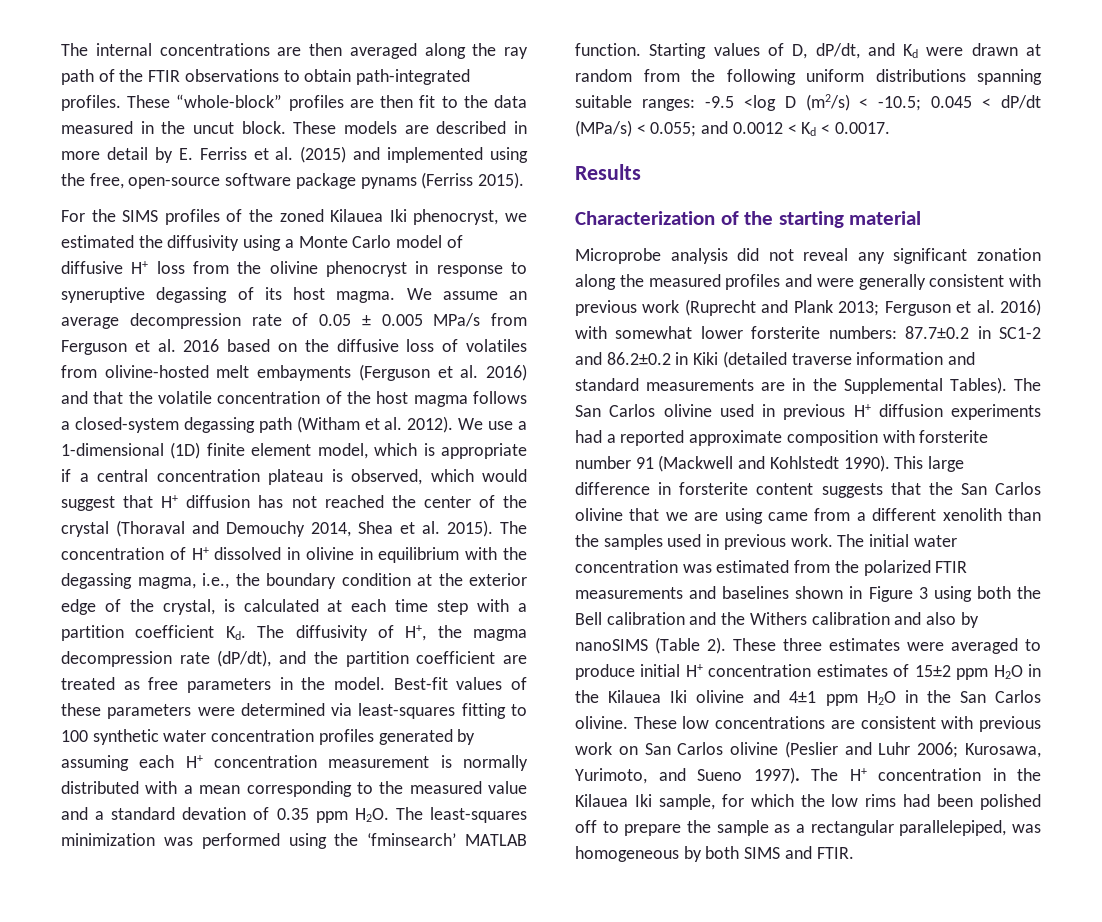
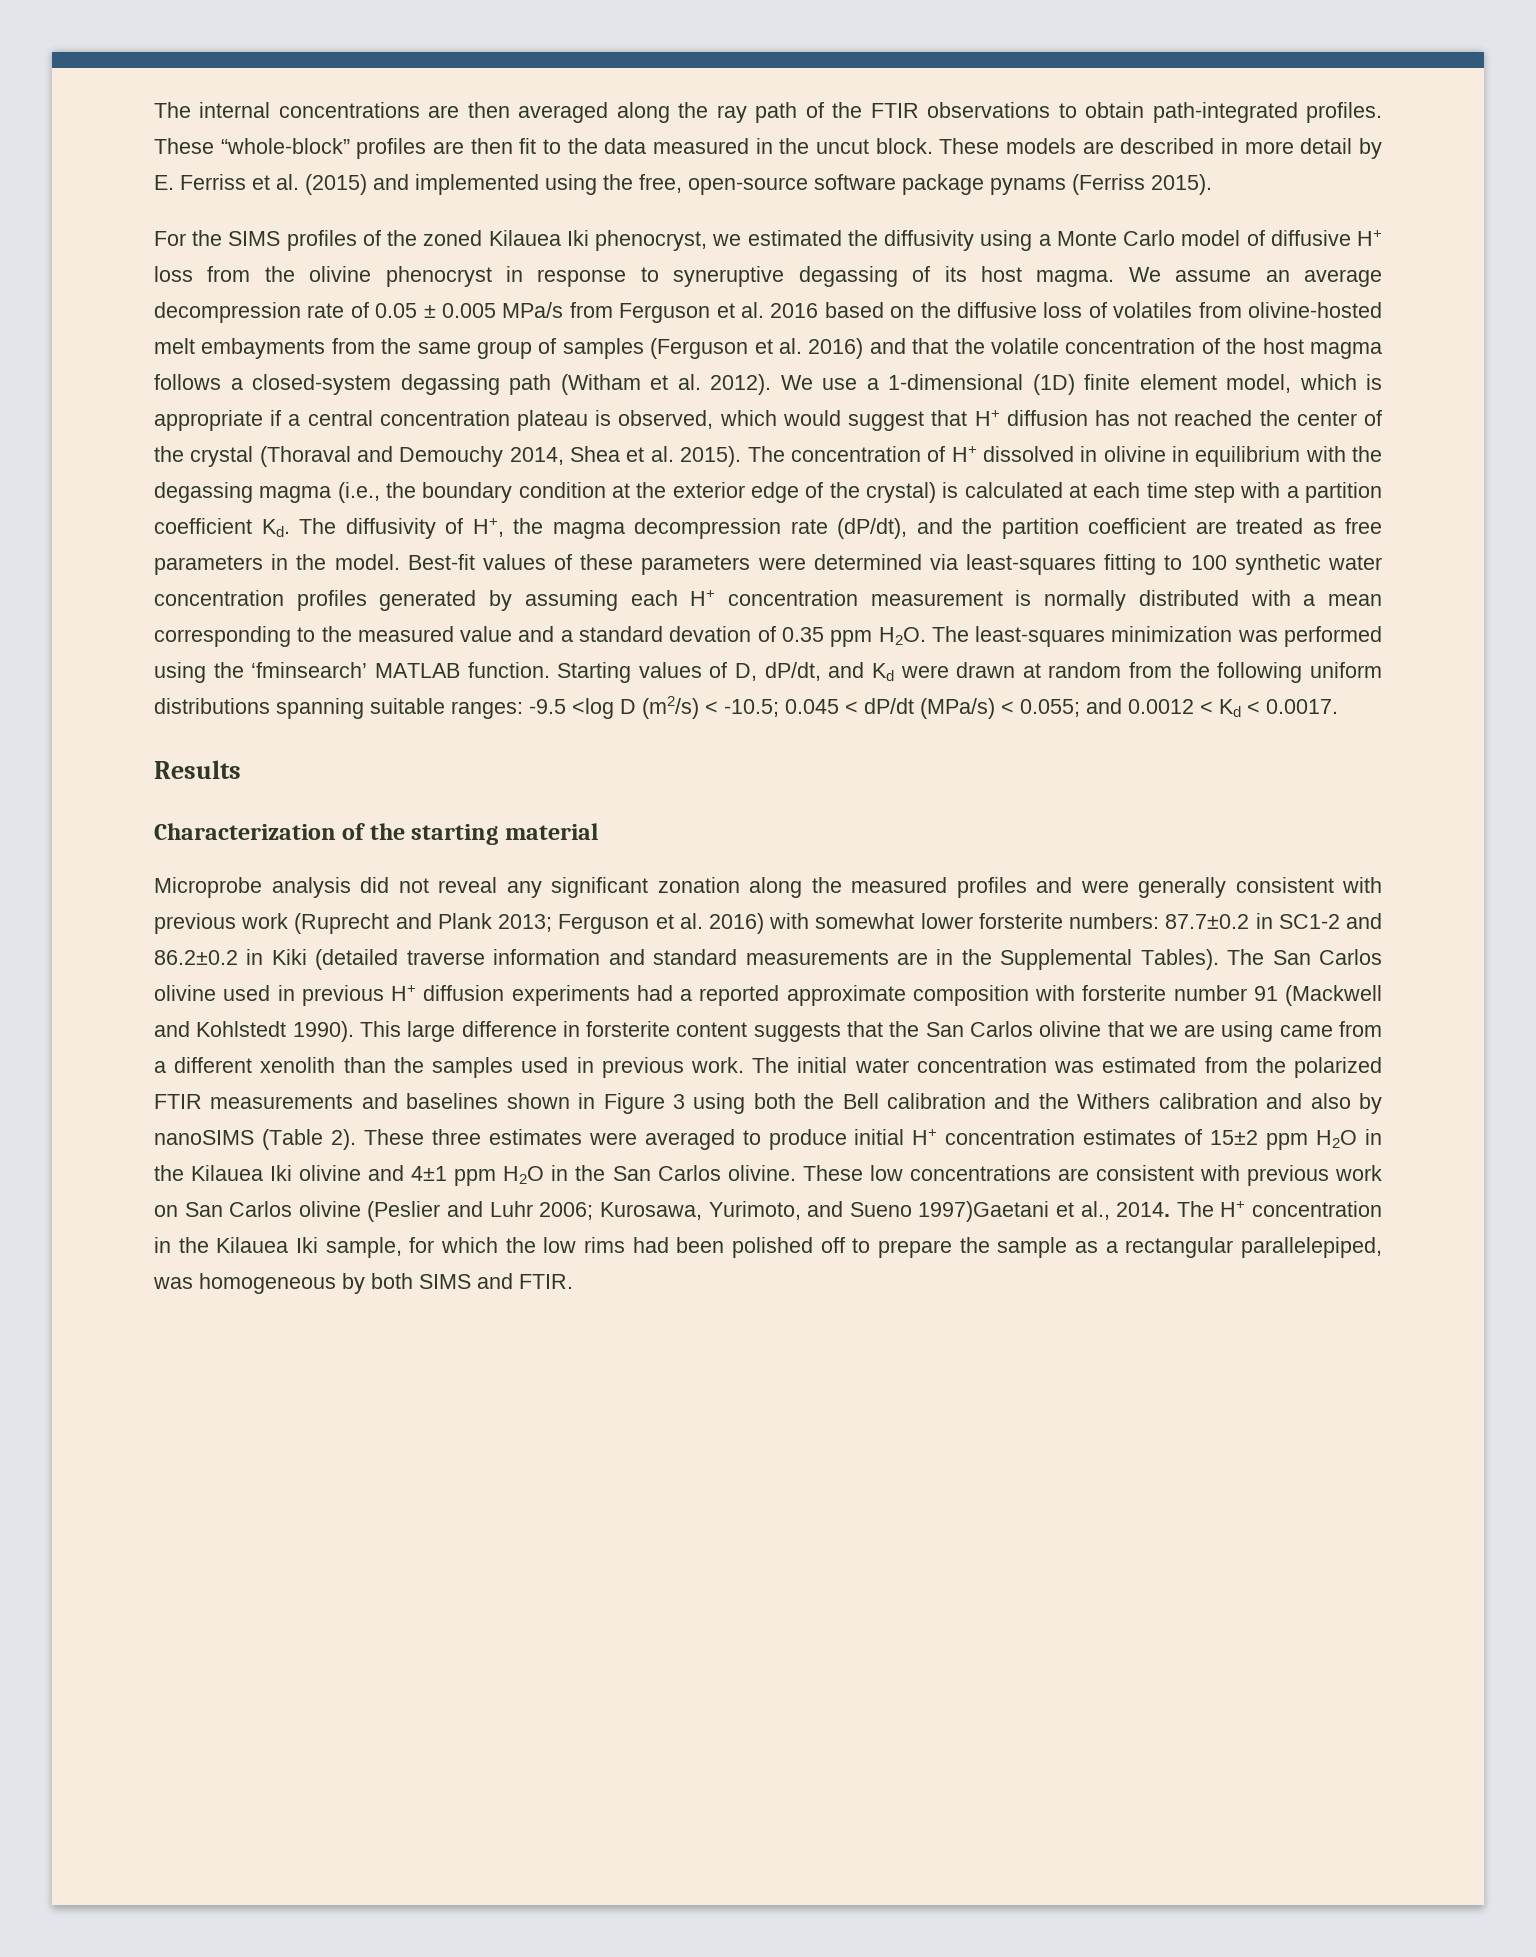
- We assume an average decompression rate of 0.05 ± 0.005 MPa/s from Ferguson et al. 2016 based on the diffusive loss of volatiles from olivine-hosted melt embayments (Ferguson et al. 2016) and that the volatile concentration of the host magma follows a closed-system degassing path (Witham et al. 2012).
+ We assume an average decompression rate of 0.05 ± 0.005 MPa/s from Ferguson et al. 2016 based on the diffusive loss of volatiles from olivine-hosted melt embayments from the same group of samples (Ferguson et al. 2016) and that the volatile concentration of the host magma follows a closed-system degassing path (Witham et al. 2012).
- The concentration of H+ dissolved in olivine in equilibrium with the degassing magma, i.e., the boundary condition at the exterior edge of the crystal, is calculated at each time step with a partition coefficient Kd. The diffusivity of H+, the magma decompression rate (dP/dt), and the partition coefficient are treated as free parameters in the model.
+ The concentration of H+ dissolved in olivine in equilibrium with the degassing magma (i.e., the boundary condition at the exterior edge of the crystal) is calculated at each time step with a partition coefficient Kd. The diffusivity of H+, the magma decompression rate (dP/dt), and the partition coefficient are treated as free parameters in the model.
- These low concentrations are consistent with previous work on San Carlos olivine (Peslier and Luhr 2006; Kurosawa, Yurimoto, and Sueno 1997).
+ These low concentrations are consistent with previous work on San Carlos olivine (Peslier and Luhr 2006; Kurosawa, Yurimoto, and Sueno 1997)Gaetani et al., 2014.

